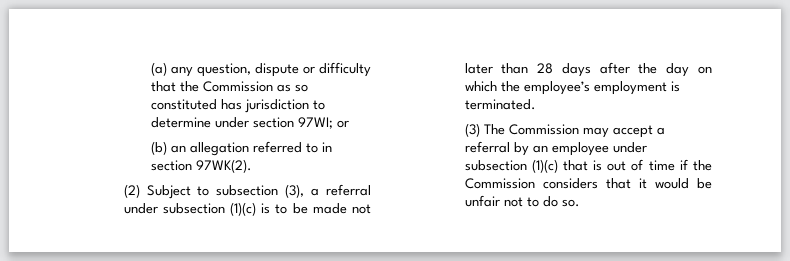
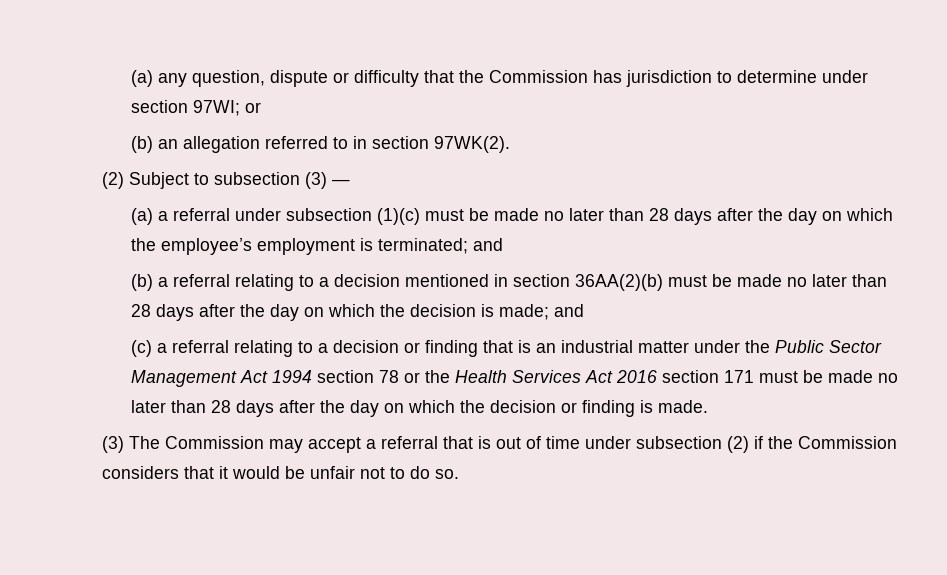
- (a) any question, dispute or difficulty that the Commission as so constituted has jurisdiction to determine under section 97WI; or
+ (a) any question, dispute or difficulty that the Commission has jurisdiction to determine under section 97WI; or
- (2) Subject to subsection (3), a referral under subsection (1)(c) is to be made not later than 28 days after the day on which the employee’s employment is terminated.
+ (2) Subject to subsection (3) —
+ (a) a referral under subsection (1)(c) must be made no later than 28 days after the day on which the employee’s employment is terminated; and
+ (b) a referral relating to a decision mentioned in section 36AA(2)(b) must be made no later than 28 days after the day on which the decision is made; and
+ (c) a referral relating to a decision or finding that is an industrial matter under the Public Sector Management Act 1994 section 78 or the Health Services Act 2016 section 171 must be made no later than 28 days after the day on which the decision or finding is made.
- (3) The Commission may accept a referral by an employee under subsection (1)(c) that is out of time if the Commission considers that it would be unfair not to do so.
+ (3) The Commission may accept a referral that is out of time under subsection (2) if the Commission considers that it would be unfair not to do so.

